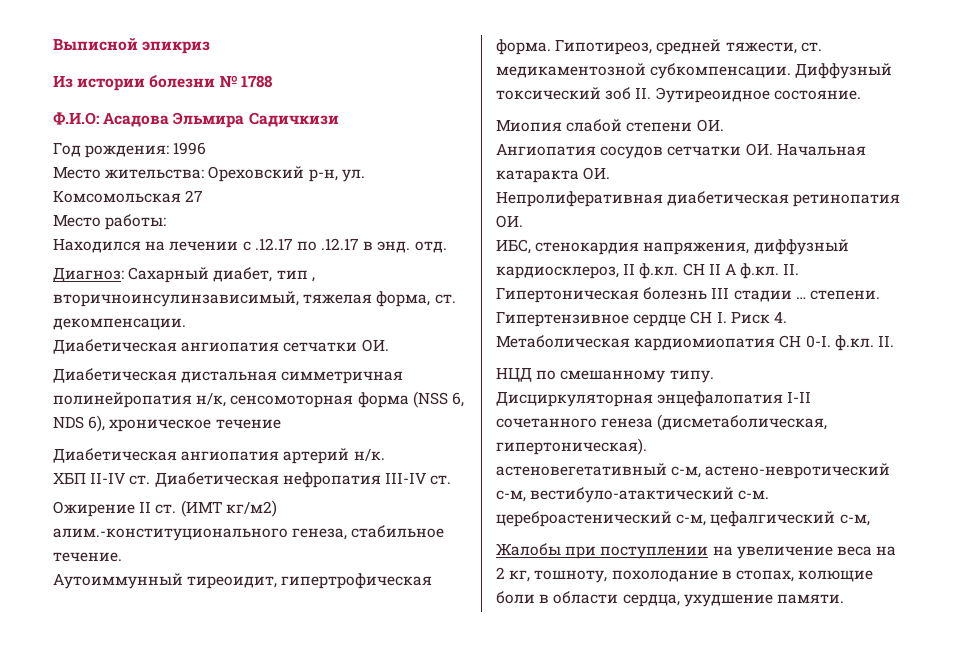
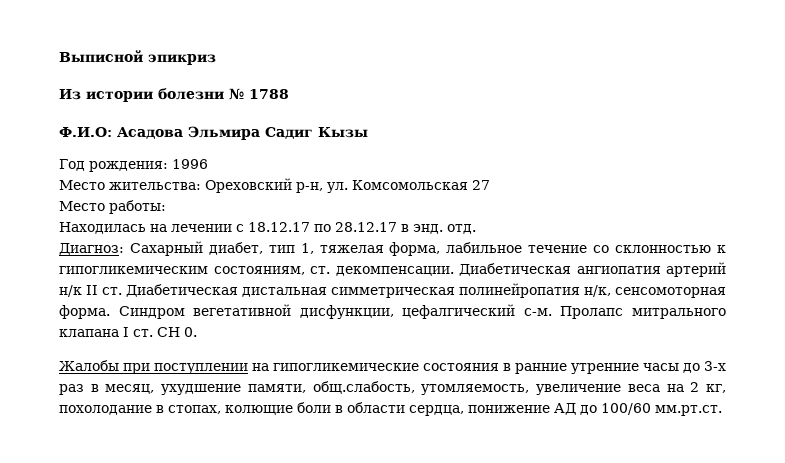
- Ф.И.О: Асадова Эльмира Садичкизи
+ Ф.И.О: Асадова Эльмира Садиг Кызы
- Находился на лечении с .12.17 по .12.17 в энд. отд.
+ Находилась на лечении с 18.12.17 по 28.12.17 в энд. отд.
- Диагноз: Сахарный диабет, тип , вторичноинсулинзависимый, тяжелая форма, ст. декомпенсации.
- Диабетическая ангиопатия сетчатки ОИ.
- Диабетическая дистальная симметричная полинейропатия н/к, сенсомоторная форма (NSS 6, NDS 6), хроническое течение
- Диабетическая ангиопатия артерий н/к.
- ХБП II-IV ст. Диабетическая нефропатия III-IV ст.
- Ожирение II ст. (ИМТ кг/м2) алим.-конституционального генеза, стабильное течение.
- Аутоиммунный тиреоидит, гипертрофическая форма. Гипотиреоз, средней тяжести, ст. медикаментозной субкомпенсации. Диффузный токсический зоб II. Эутиреоидное состояние.
- Миопия слабой степени ОИ.
- Ангиопатия сосудов сетчатки ОИ. Начальная катаракта ОИ.
- Непролиферативная диабетическая ретинопатия ОИ.
- ИБС, стенокардия напряжения, диффузный кардиосклероз, II ф.кл. СН II А ф.кл. II. Гипертоническая болезнь III стадии … степени. Гипертензивное сердце СН I. Риск 4. Метаболическая кардиомиопатия СН 0-I. ф.кл. II.
- НЦД по смешанному типу.
- Дисциркуляторная энцефалопатия I-II сочетанного генеза (дисметаболическая, гипертоническая).
- астеновегетативный с-м, астено-невротический с-м, вестибуло-атактический с-м. цереброастенический с-м, цефалгический с-м,
- Жалобы при поступлении на увеличение веса на 2 кг, тошноту, похолодание в стопах, колющие боли в области сердца, ухудшение памяти.
+ Диагноз: Сахарный диабет, тип 1, тяжелая форма, лабильное течение со склонностью к гипогликемическим состояниям, ст. декомпенсации. Диабетическая ангиопатия артерий н/к II ст. Диабетическая дистальная симметрическая полинейропатия н/к, сенсомоторная форма. Синдром вегетативной дисфункции, цефалгический с-м. Пролапс митрального клапана I ст. СН 0.
+ Жалобы при поступлении на гипогликемические состояния в ранние утренние часы до 3-х раз в месяц, ухудшение памяти, общ.слабость, утомляемость, увеличение веса на 2 кг, похолодание в стопах, колющие боли в области сердца, понижение АД до 100/60 мм.рт.ст.

